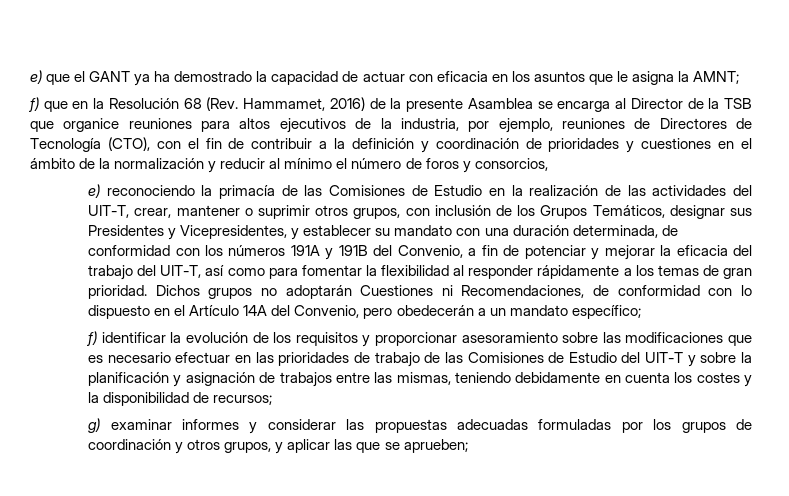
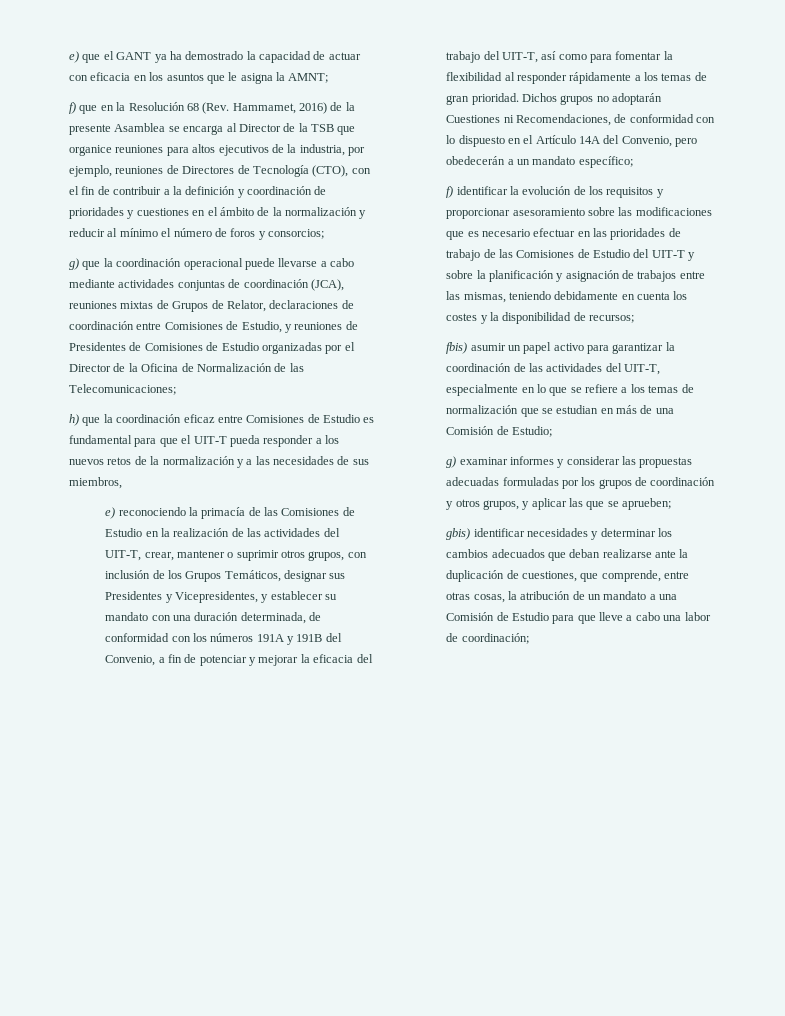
- f) que en la Resolución 68 (Rev. Hammamet, 2016) de la presente Asamblea se encarga al Director de la TSB que organice reuniones para altos ejecutivos de la industria, por ejemplo, reuniones de Directores de Tecnología (CTO), con el fin de contribuir a la definición y coordinación de prioridades y cuestiones en el ámbito de la normalización y reducir al mínimo el número de foros y consorcios,
+ f) que en la Resolución 68 (Rev. Hammamet, 2016) de la presente Asamblea se encarga al Director de la TSB que organice reuniones para altos ejecutivos de la industria, por ejemplo, reuniones de Directores de Tecnología (CTO), con el fin de contribuir a la definición y coordinación de prioridades y cuestiones en el ámbito de la normalización y reducir al mínimo el número de foros y consorcios;
+ g) que la coordinación operacional puede llevarse a cabo mediante actividades conjuntas de coordinación (JCA), reuniones mixtas de Grupos de Relator, declaraciones de coordinación entre Comisiones de Estudio, y reuniones de Presidentes de Comisiones de Estudio organizadas por el Director de la Oficina de Normalización de las Telecomunicaciones;
+ h) que la coordinación eficaz entre Comisiones de Estudio es fundamental para que el UIT-T pueda responder a los nuevos retos de la normalización y a las necesidades de sus miembros,
+ fbis) asumir un papel activo para garantizar la coordinación de las actividades del UIT-T, especialmente en lo que se refiere a los temas de normalización que se estudian en más de una Comisión de Estudio;
+ gbis) identificar necesidades y determinar los cambios adecuados que deban realizarse ante la duplicación de cuestiones, que comprende, entre otras cosas, la atribución de un mandato a una Comisión de Estudio para que lleve a cabo una labor de coordinación;

